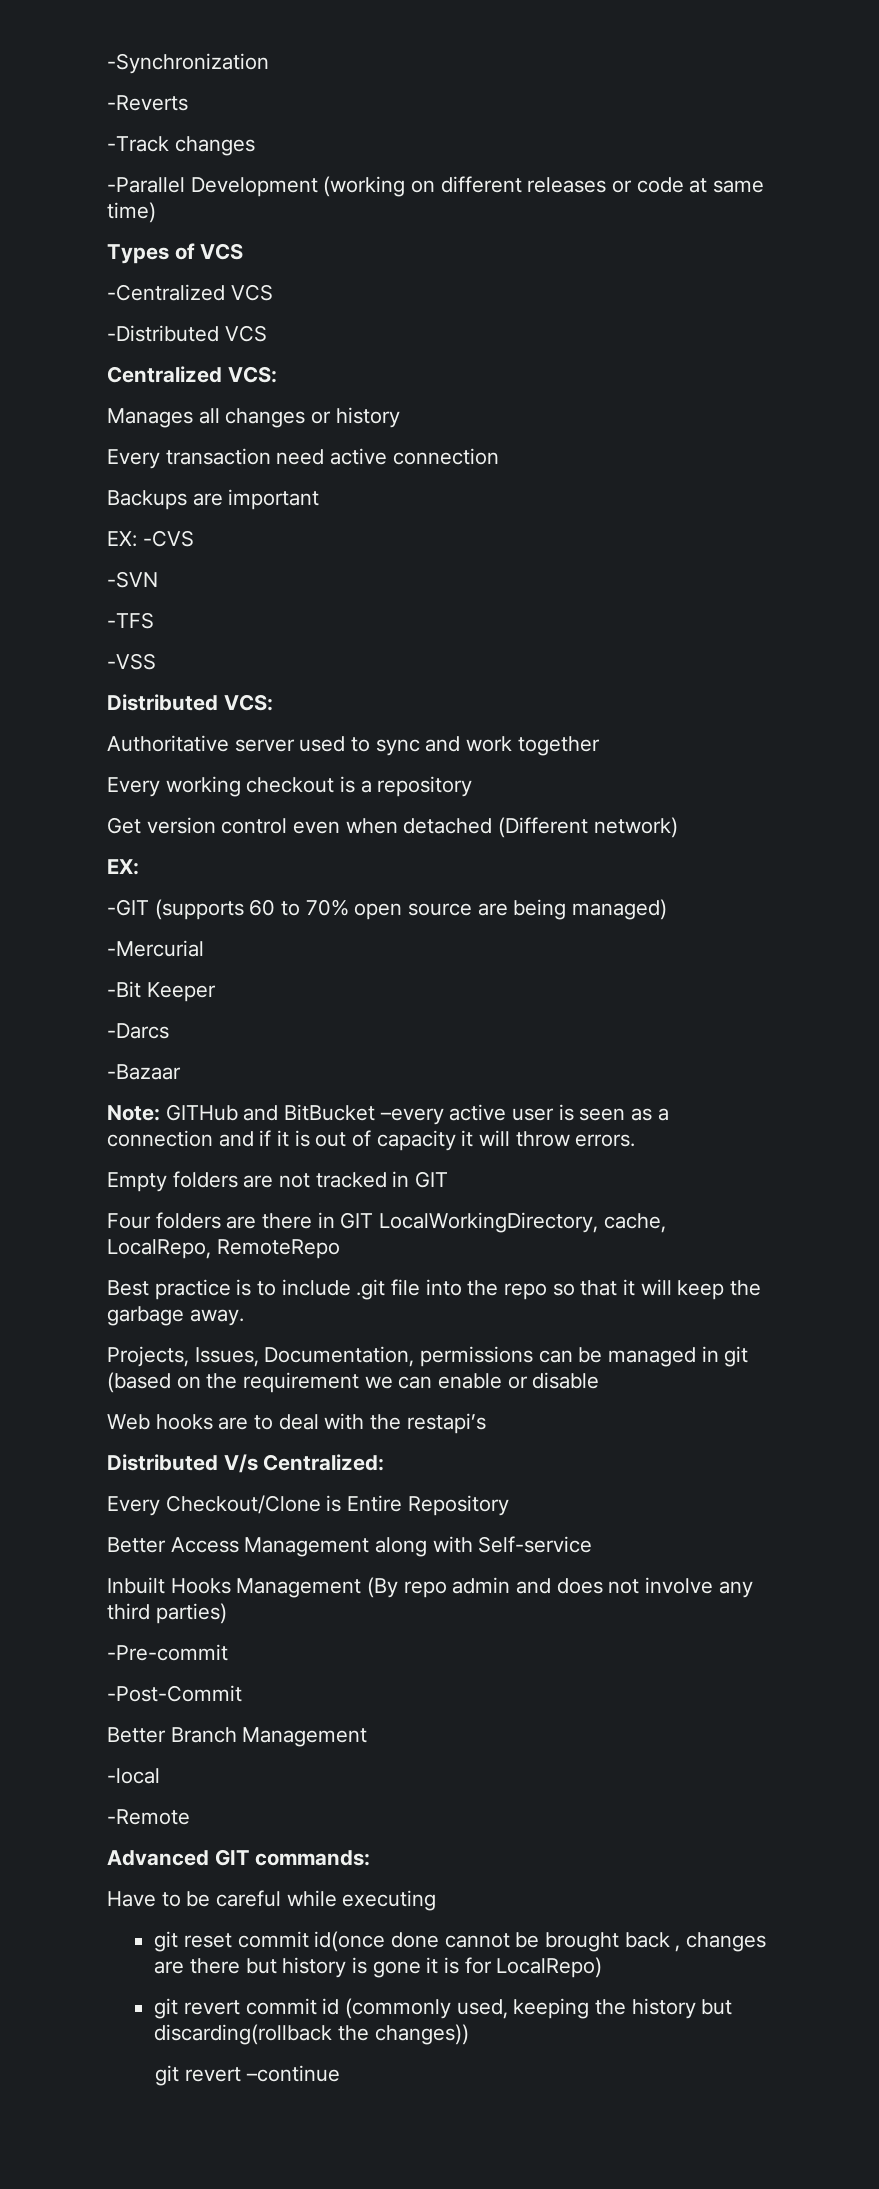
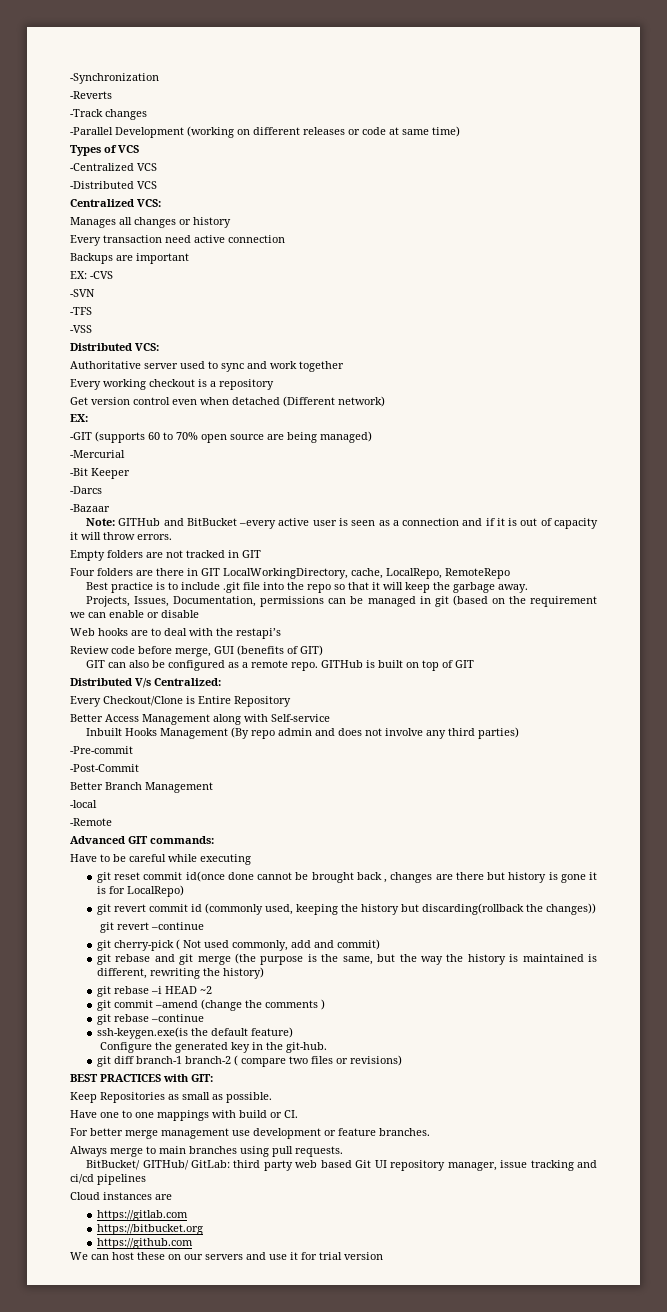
+ Review code before merge, GUI (benefits of GIT)
+ GIT can also be configured as a remote repo. GITHub is built on top of GIT
+ git cherry-pick ( Not used commonly, add and commit)
+ git rebase and git merge (the purpose is the same, but the way the history is maintained is different, rewriting the history)
+ git rebase –i HEAD ~2
+ git commit –amend (change the comments )
+ git rebase –continue
+ ssh-keygen.exe(is the default feature)
+ Configure the generated key in the git-hub.
+ git diff branch-1 branch-2 ( compare two files or revisions)
+ BEST PRACTICES with GIT:
+ Keep Repositories as small as possible.
+ Have one to one mappings with build or CI.
+ For better merge management use development or feature branches.
+ Always merge to main branches using pull requests.
+ BitBucket/ GITHub/ GitLab: third party web based Git UI repository manager, issue tracking and ci/cd pipelines
+ Cloud instances are
+ https://gitlab.com
+ https://bitbucket.org
+ https://github.com
+ We can host these on our servers and use it for trial version

